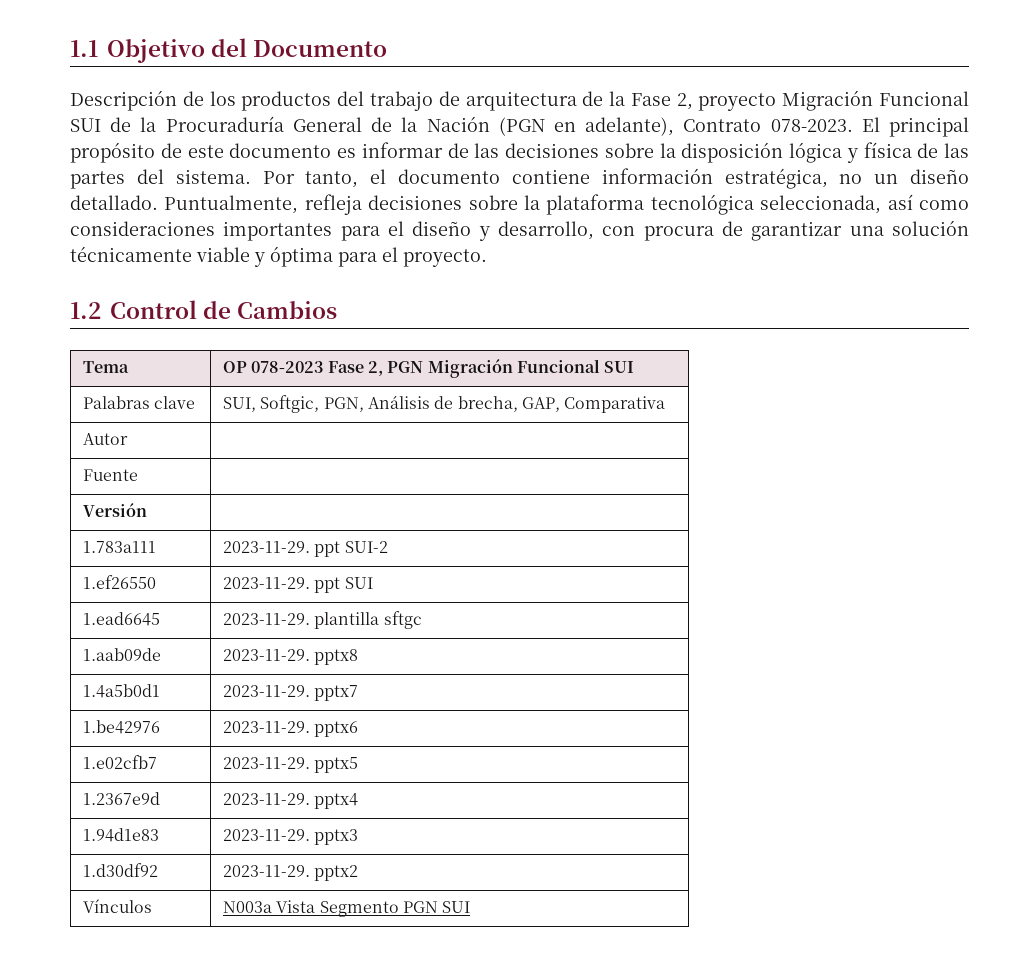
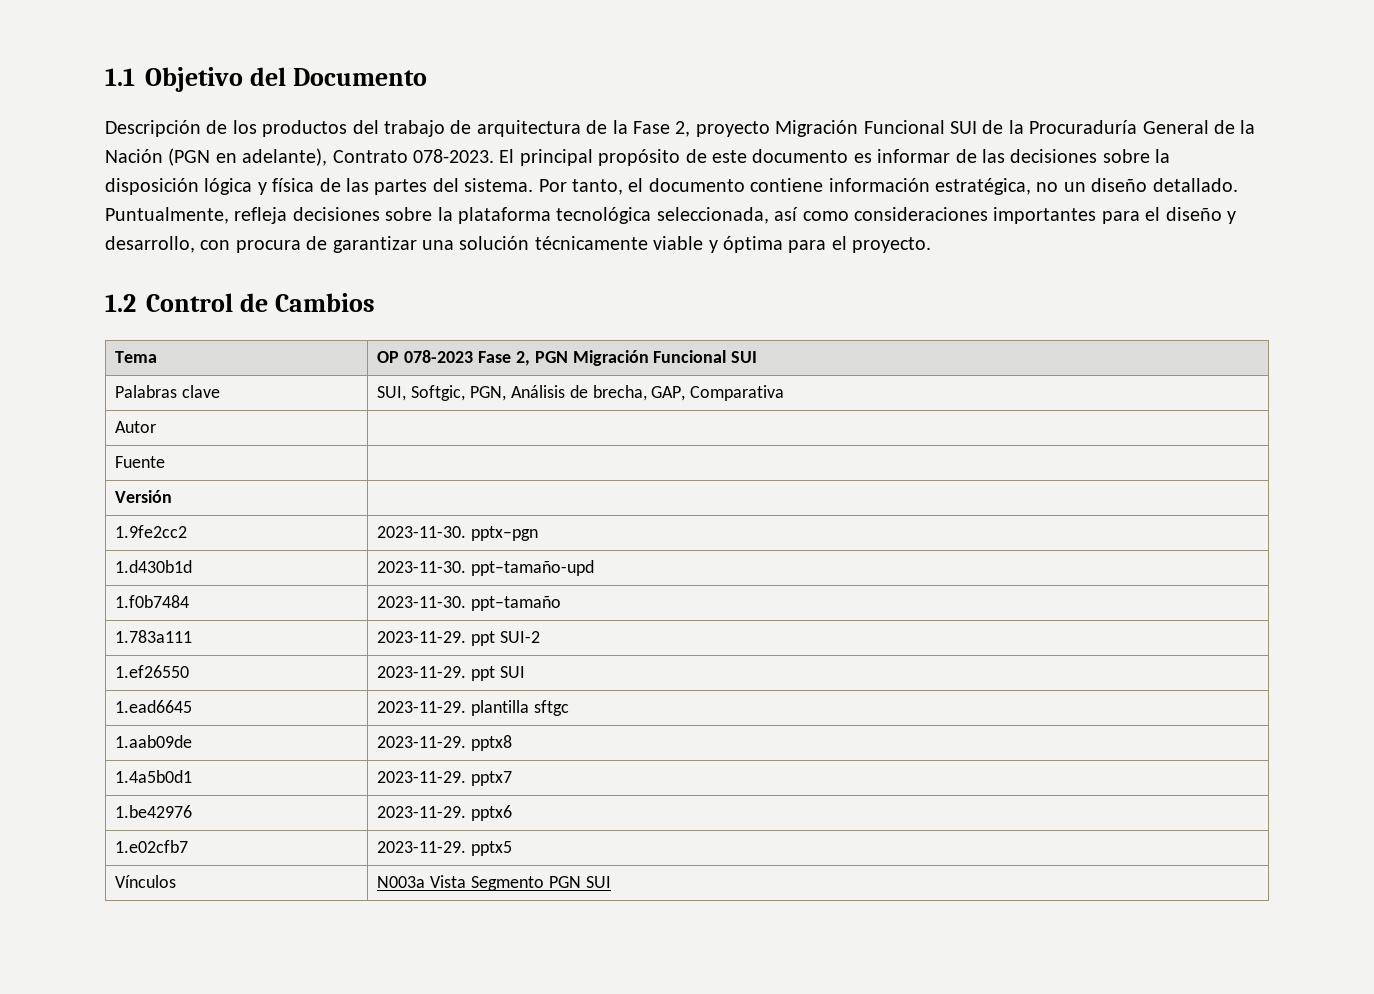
+ 1.9fe2cc2 | 2023-11-30. pptx–pgn
+ 1.d430b1d | 2023-11-30. ppt–tamaño-upd
+ 1.f0b7484 | 2023-11-30. ppt–tamaño
- 1.2367e9d | 2023-11-29. pptx4
- 1.94d1e83 | 2023-11-29. pptx3
- 1.d30df92 | 2023-11-29. pptx2

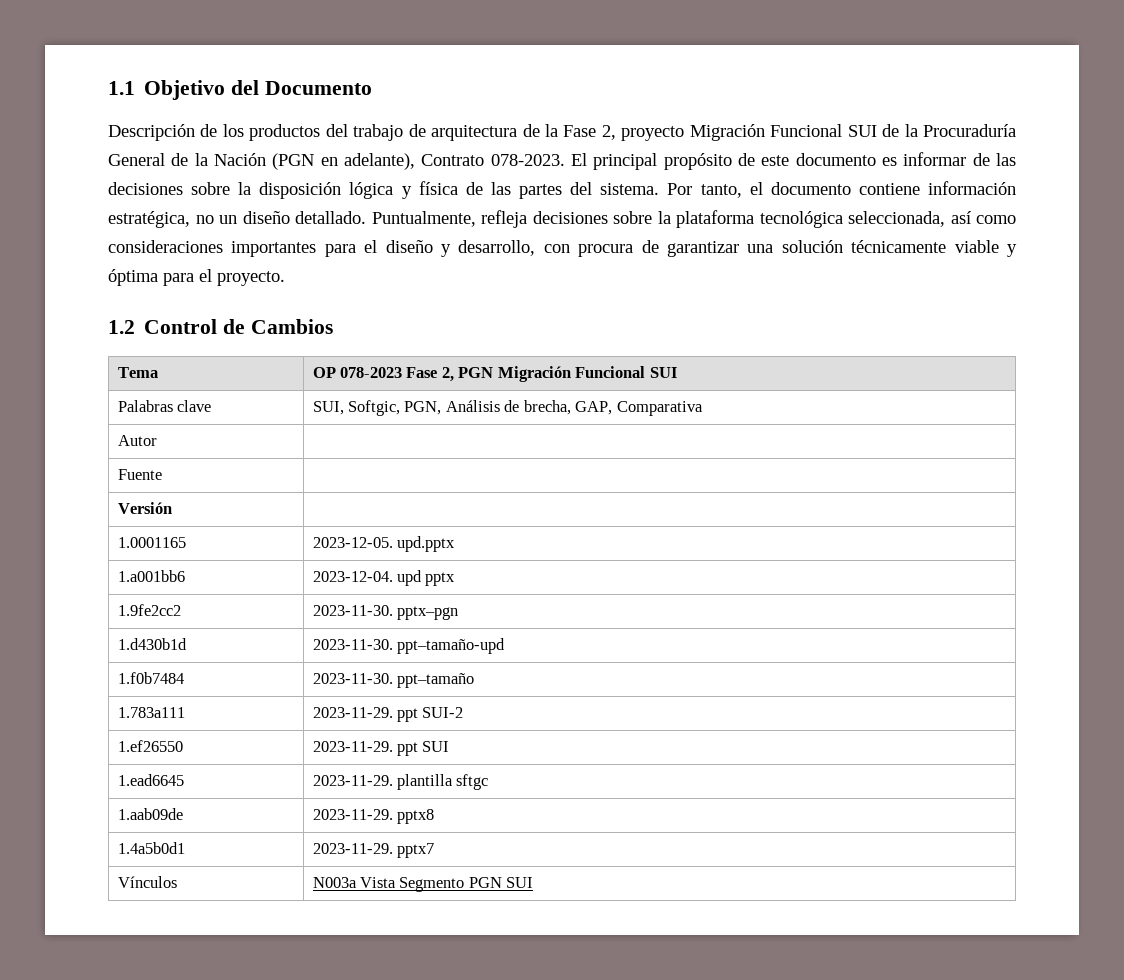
+ 1.0001165 | 2023-12-05. upd.pptx
+ 1.a001bb6 | 2023-12-04. upd pptx
- 1.be42976 | 2023-11-29. pptx6
- 1.e02cfb7 | 2023-11-29. pptx5

